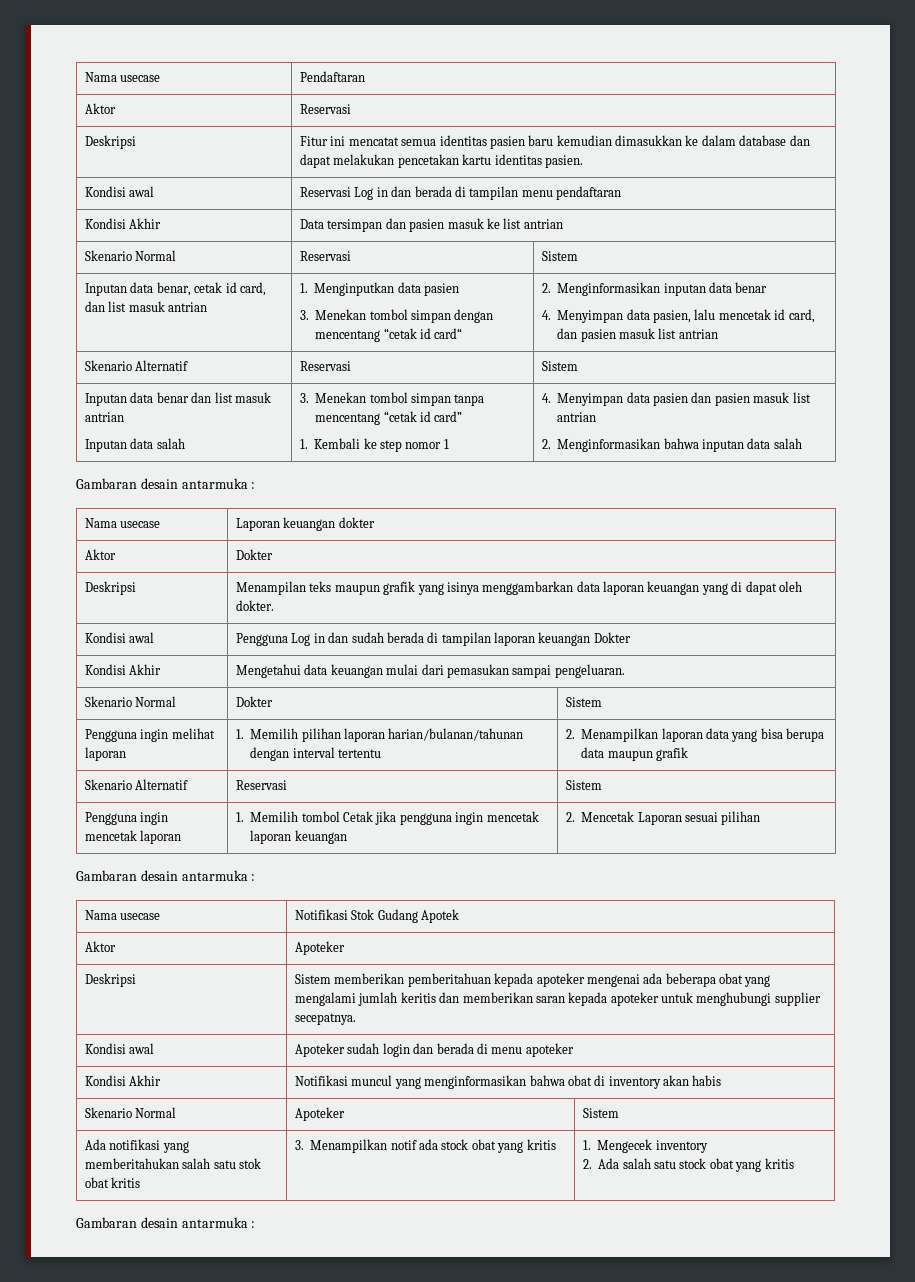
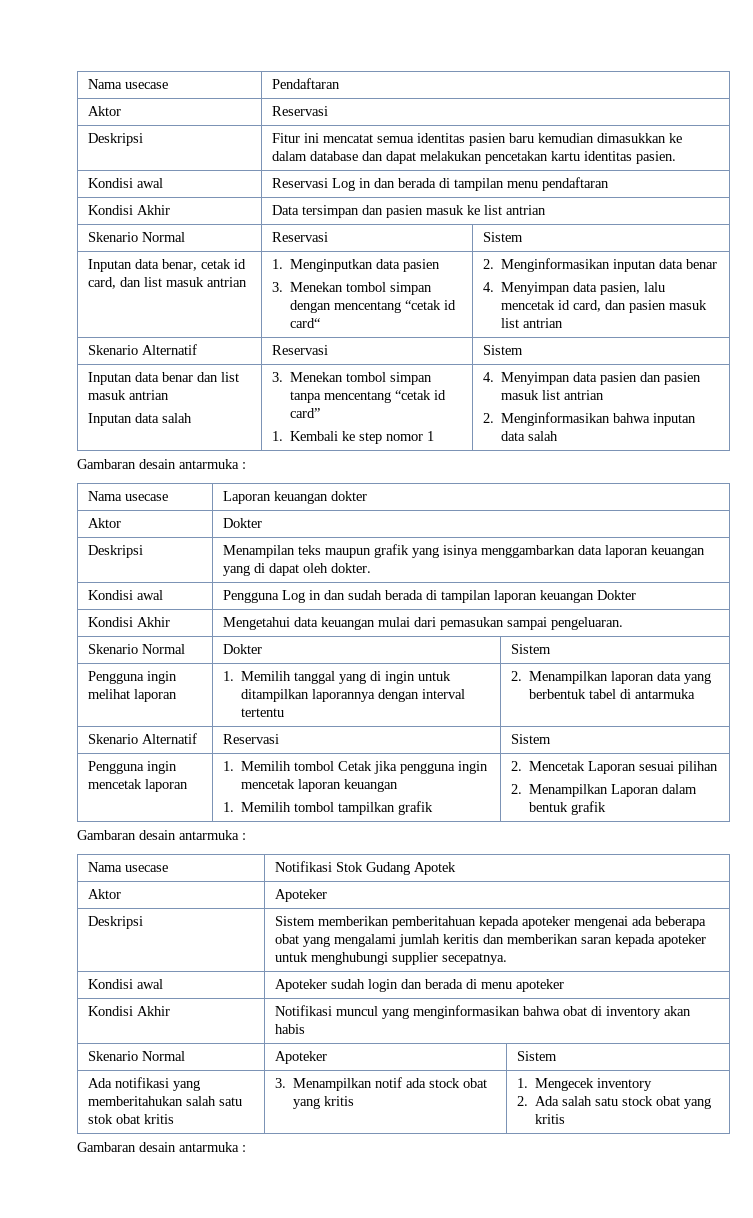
- Pengguna ingin melihat laporan | 1. Memilih pilihan laporan harian/bulanan/tahunan dengan interval tertentu | 2. Menampilkan laporan data yang bisa berupa data maupun grafik
+ Pengguna ingin melihat laporan | 1. Memilih tanggal yang di ingin untuk ditampilkan laporannya dengan interval tertentu | 2. Menampilkan laporan data yang berbentuk tabel di antarmuka
- Pengguna ingin mencetak laporan | 1. Memilih tombol Cetak jika pengguna ingin mencetak laporan keuangan | 2. Mencetak Laporan sesuai pilihan
+ Pengguna ingin mencetak laporan | 1. Memilih tombol Cetak jika pengguna ingin mencetak laporan keuangan
+ 1. Memilih tombol tampilkan grafik | 2. Mencetak Laporan sesuai pilihan
+ 2. Menampilkan Laporan dalam bentuk grafik

